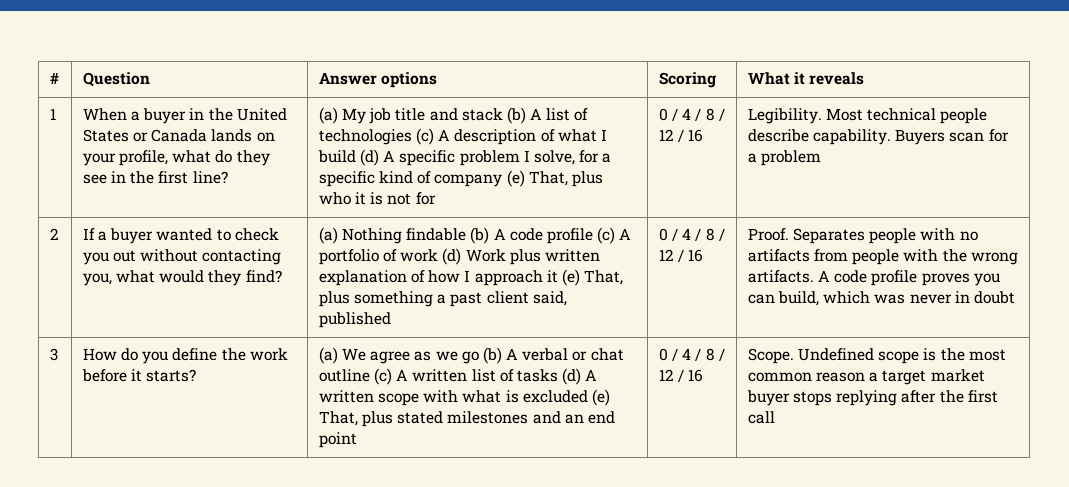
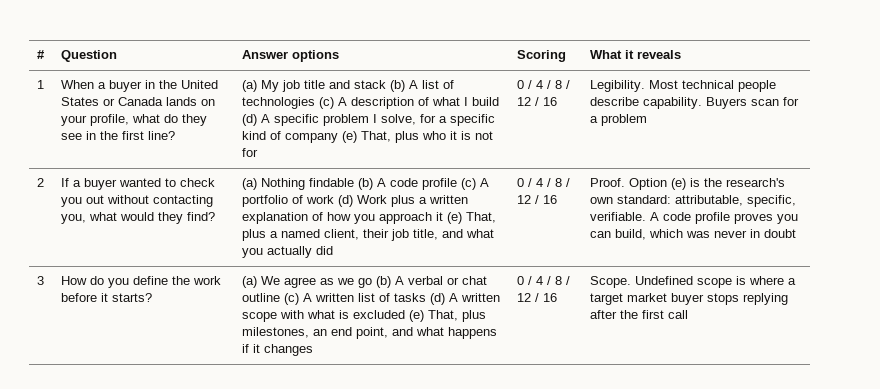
- (a) Nothing findable (b) A code profile (c) A portfolio of work (d) Work plus written explanation of how I approach it (e) That, plus something a past client said, published
+ (a) Nothing findable (b) A code profile (c) A portfolio of work (d) Work plus a written explanation of how you approach it (e) That, plus a named client, their job title, and what you actually did
- Separates people with no artifacts from people with the wrong artifacts.
+ Option (e) is the research's own standard: attributable, specific, verifiable.
- (a) We agree as we go (b) A verbal or chat outline (c) A written list of tasks (d) A written scope with what is excluded (e) That, plus stated milestones and an end point
+ (a) We agree as we go (b) A verbal or chat outline (c) A written list of tasks (d) A written scope with what is excluded (e) That, plus milestones, an end point, and what happens if it changes
- Undefined scope is the most common reason a target market buyer stops replying after the first call
+ Undefined scope is where a target market buyer stops replying after the first call

